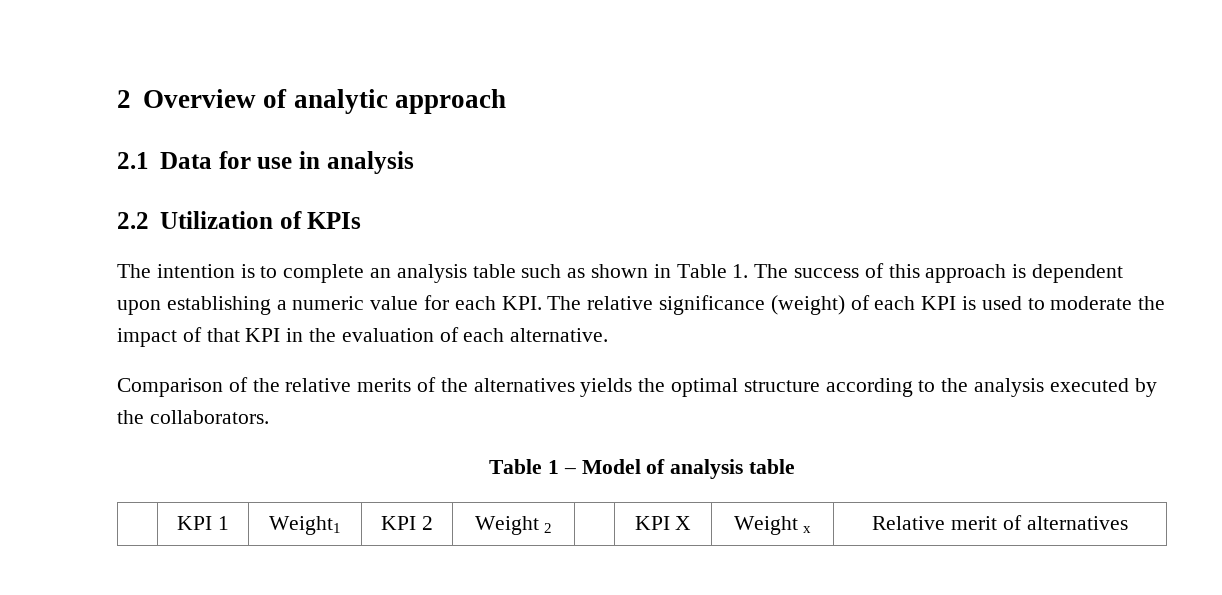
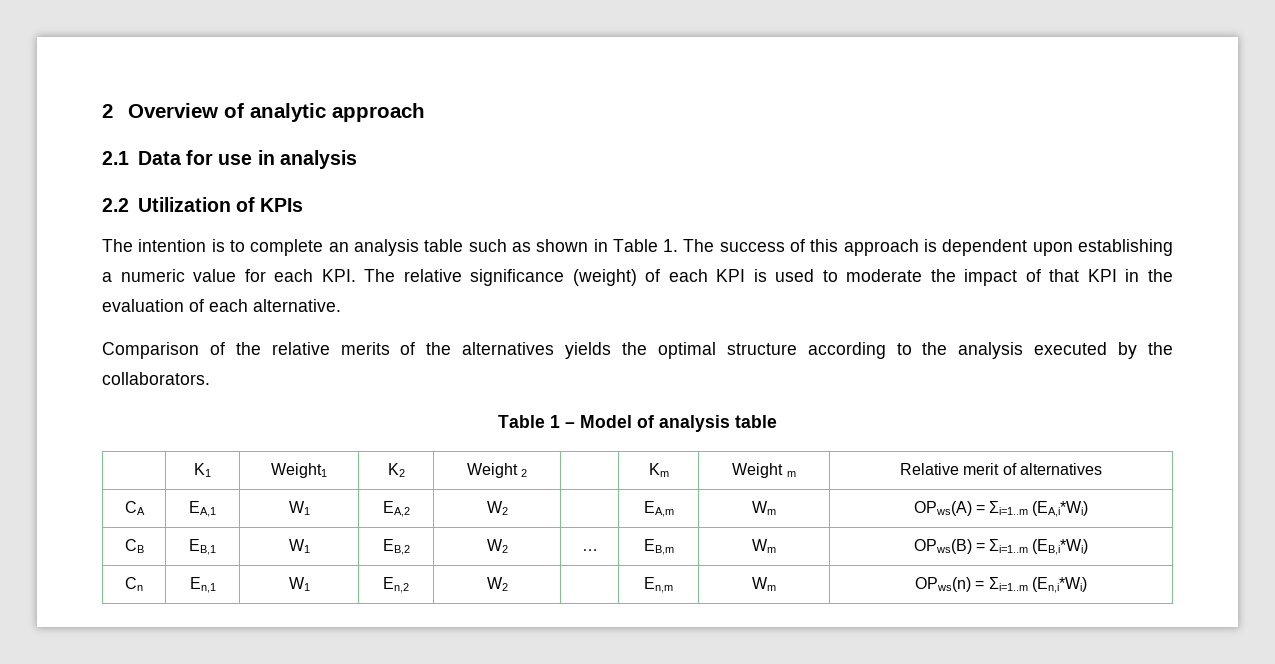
- | KPI 1 | Weight1 | KPI 2 | Weight 2 | | KPI X | Weight x | Relative merit of alternatives
+ | K1 | Weight1 | K2 | Weight 2 | | Km | Weight m | Relative merit of alternatives
+ CA | EA,1 | W1 | EA,2 | W2 | | EA,m | Wm | OPws(A) = Σi=1..m (EA,i*Wi)
+ CB | EB,1 | W1 | EB,2 | W2 | … | EB,m | Wm | OPws(B) = Σi=1..m (EB,i*Wi)
+ Cn | En,1 | W1 | En,2 | W2 | | En,m | Wm | OPws(n) = Σi=1..m (En,i*Wi)

